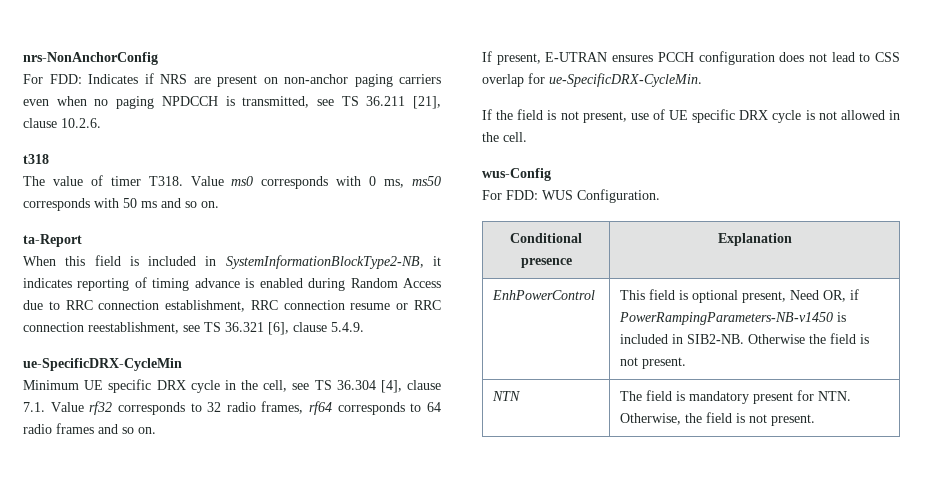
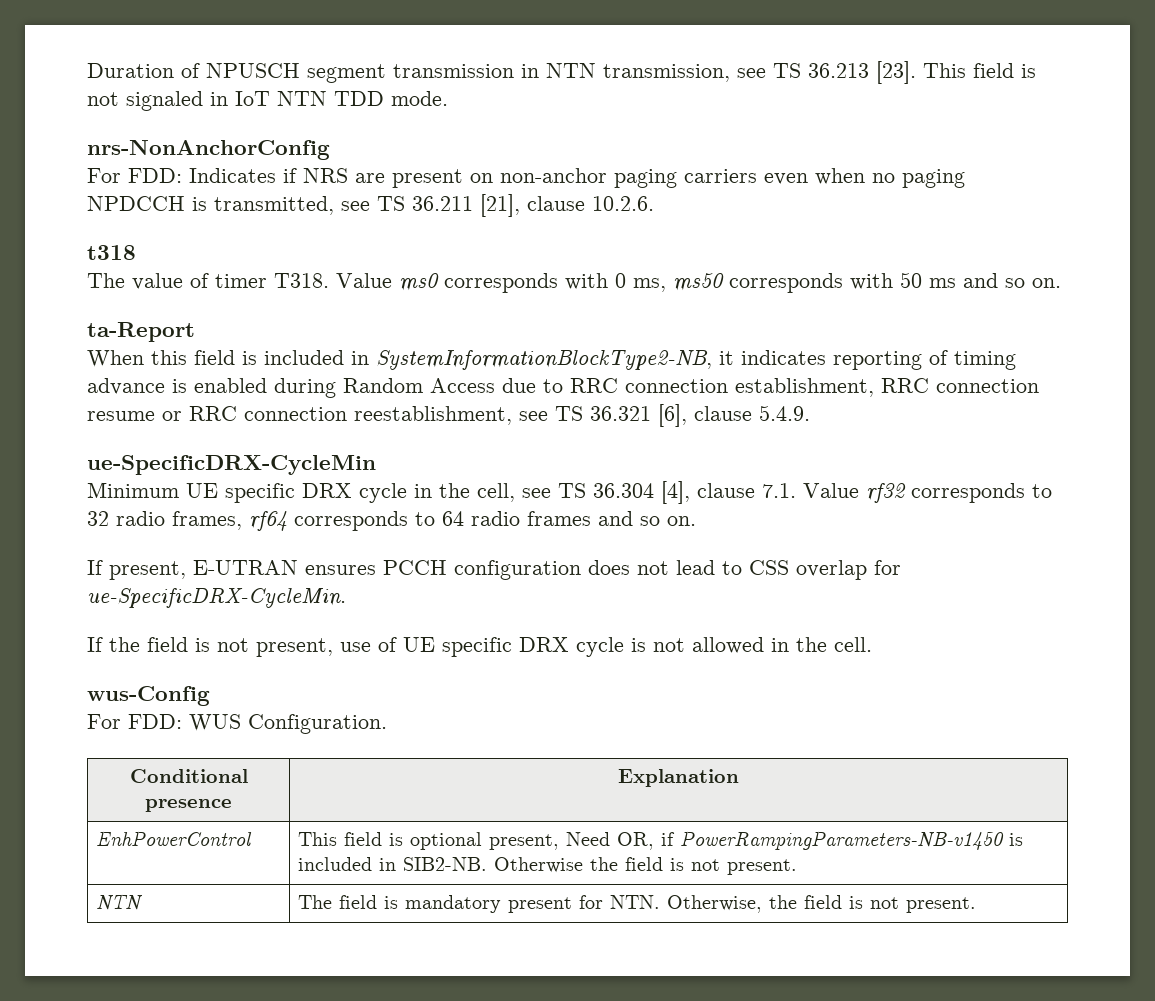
+ Duration of NPUSCH segment transmission in NTN transmission, see TS 36.213 [23]. This field is not signaled in IoT NTN TDD mode.

